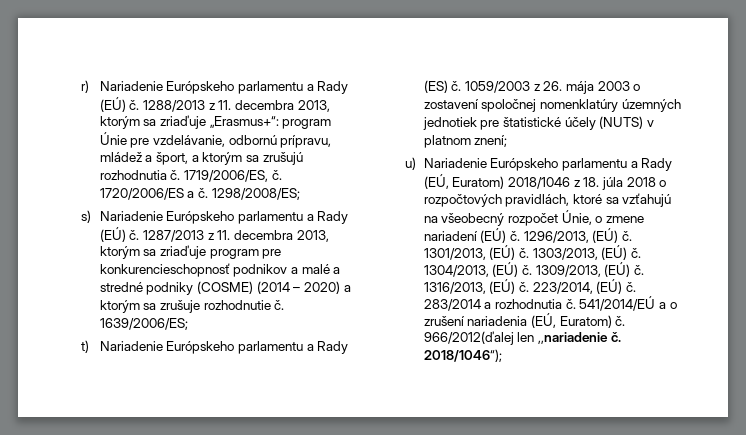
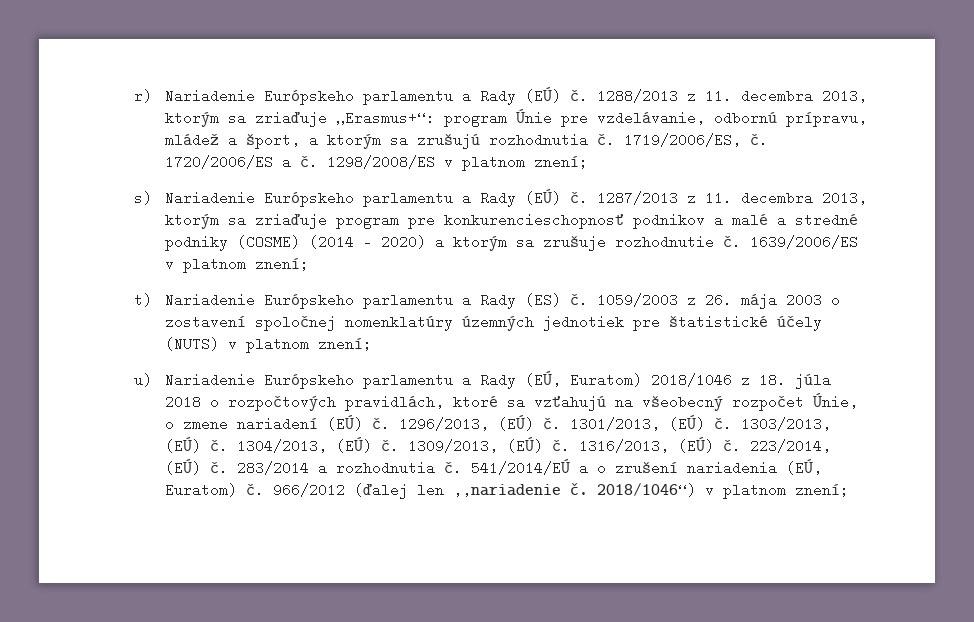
- 1298/2008/ES;
+ 1298/2008/ES v platnom znení;
- 1639/2006/ES;
+ 1639/2006/ES v platnom znení;
- 966/2012(ďalej len ,,nariadenie č.
+ 966/2012 (ďalej len ,,nariadenie č.
- 2018/1046“);
+ 2018/1046“) v platnom znení;

